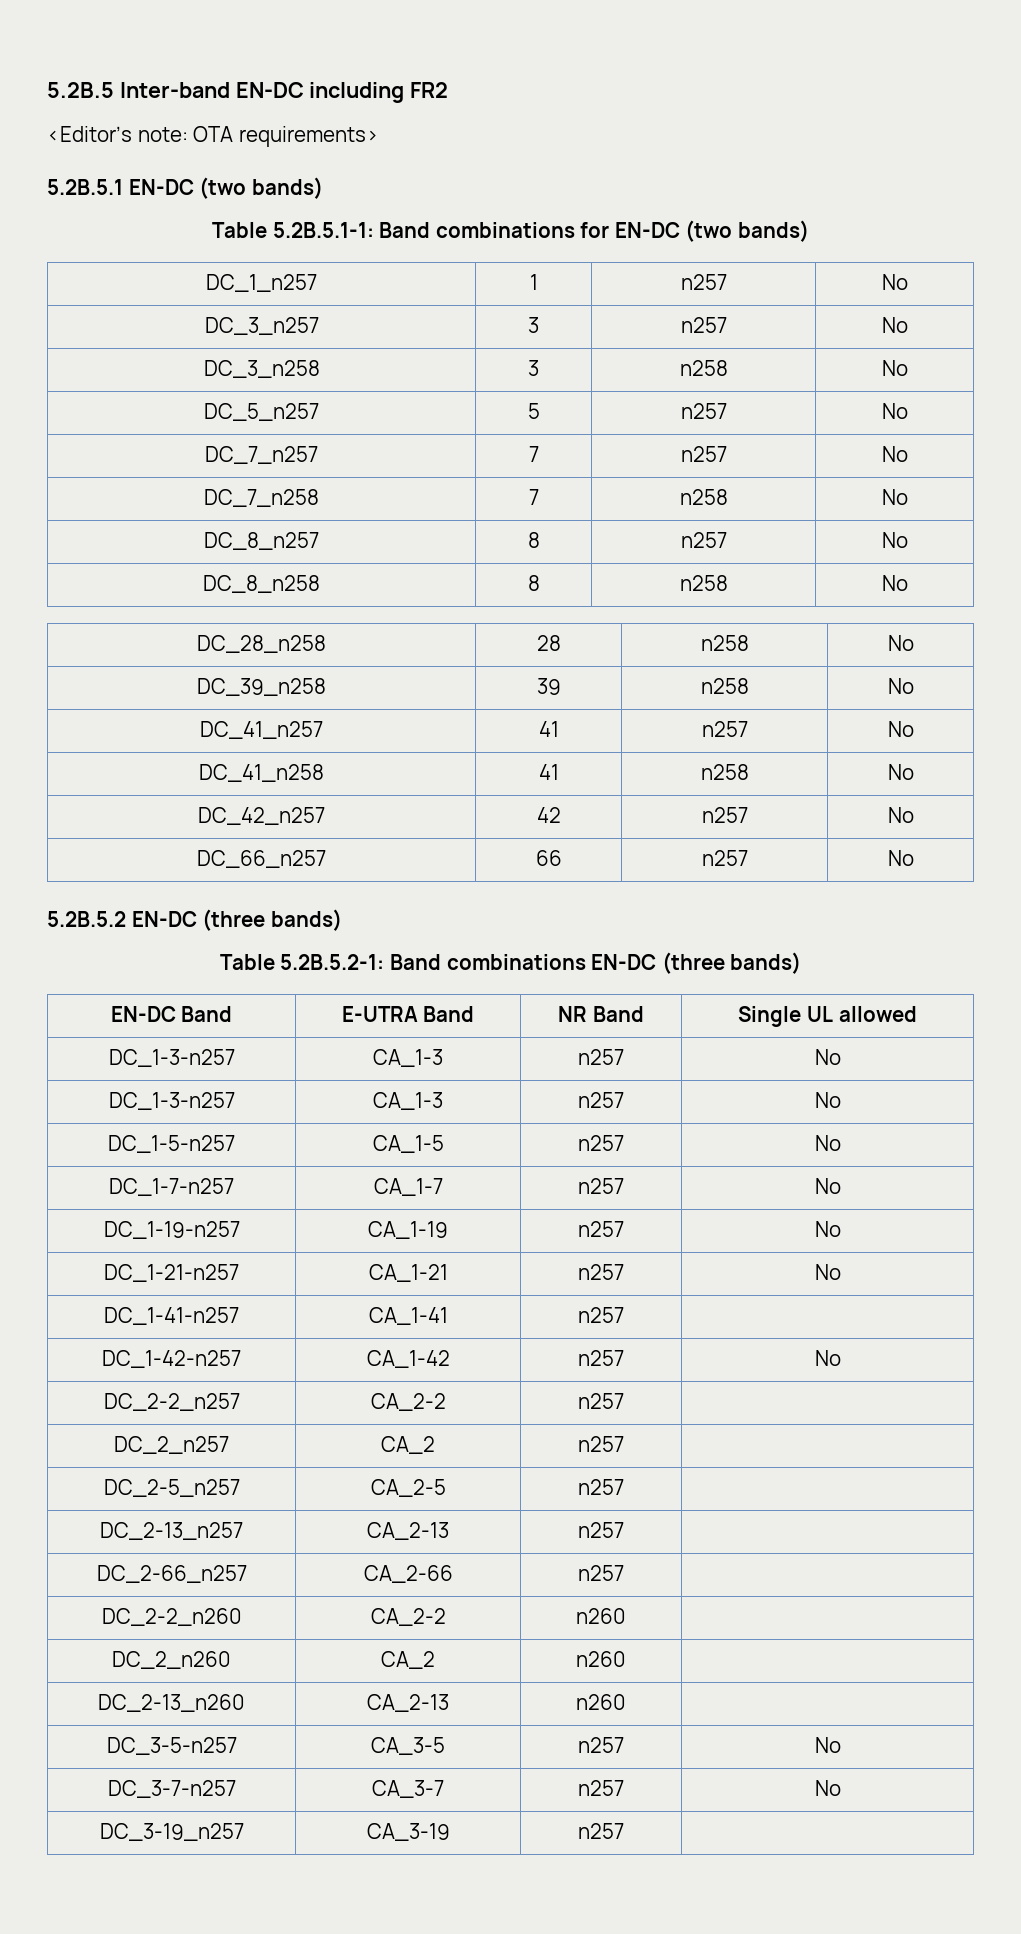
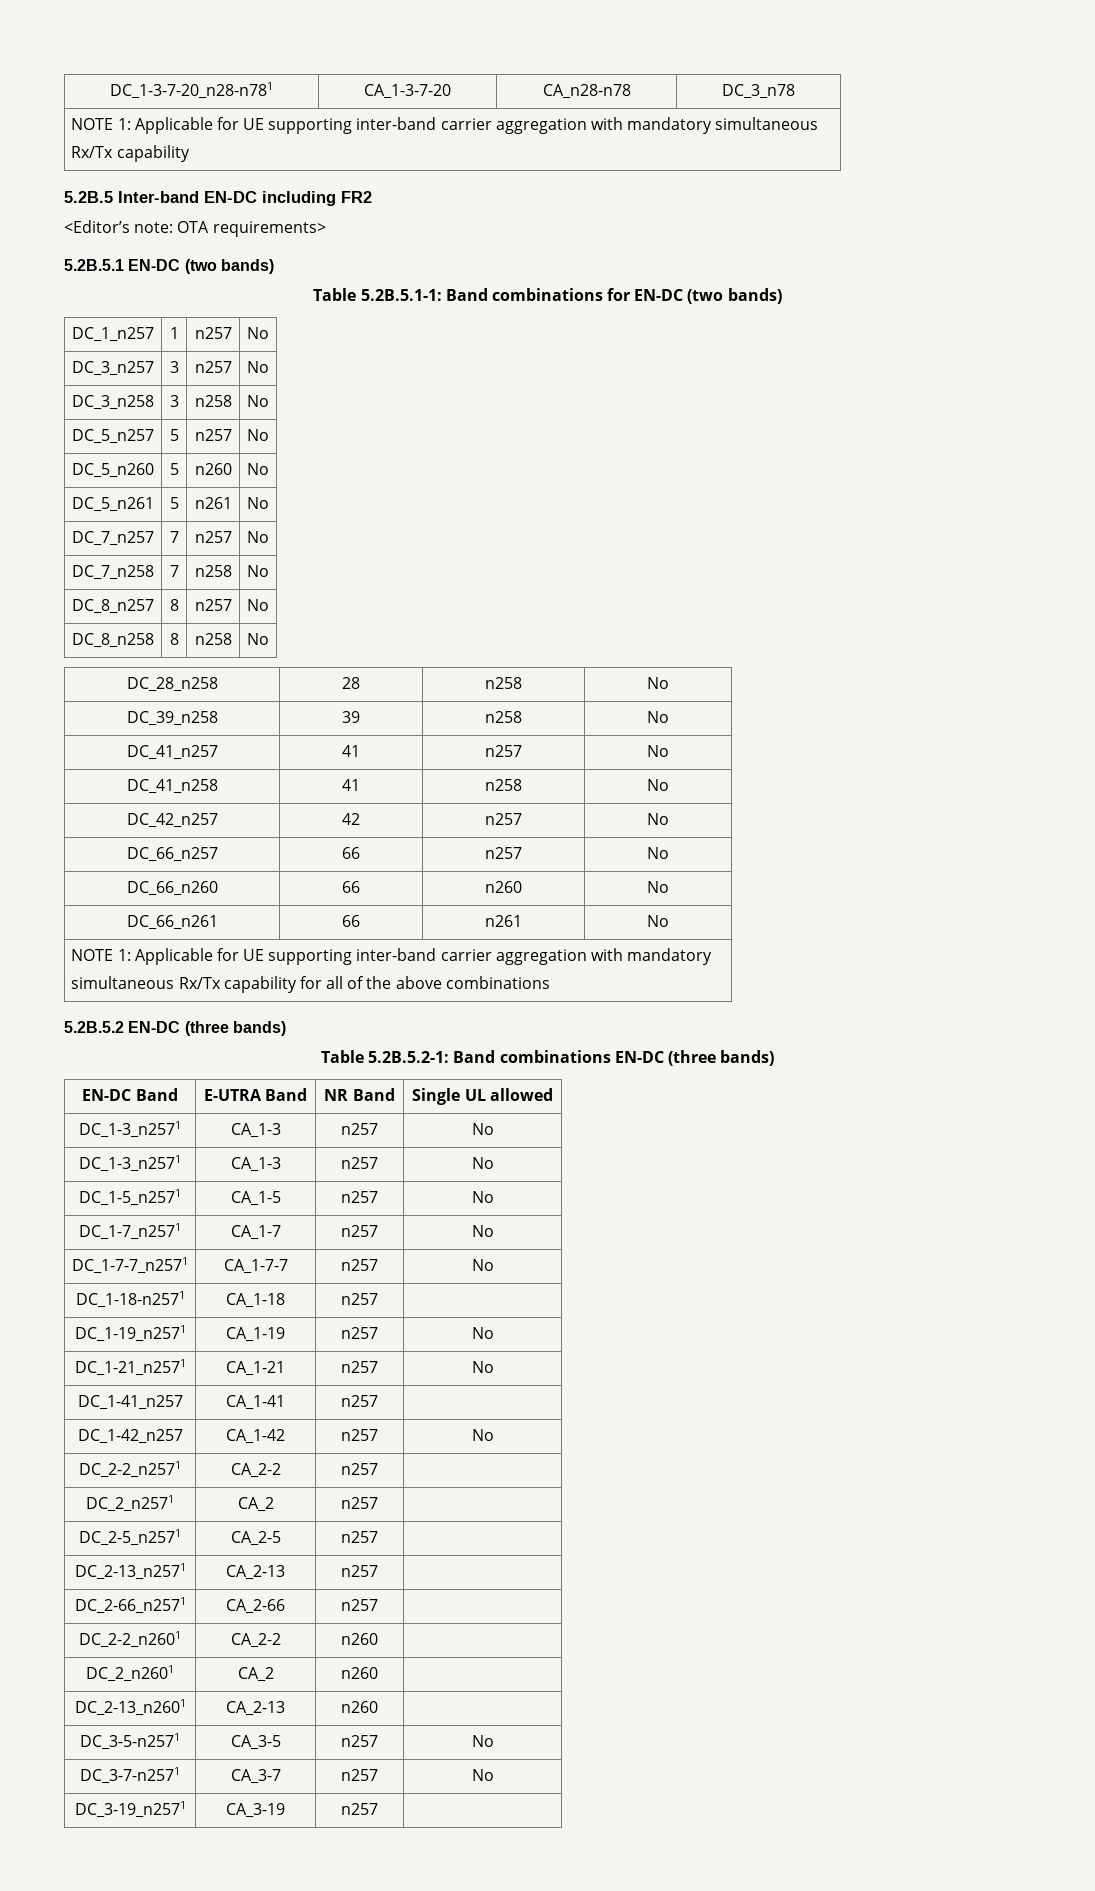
+ DC_1-3-7-20_n28-n781 | CA_1-3-7-20 | CA_n28-n78 | DC_3_n78
+ NOTE 1: Applicable for UE supporting inter-band carrier aggregation with mandatory simultaneous
+ Rx/Tx capability
+ DC_5_n260 | 5 | n260 | No
+ DC_5_n261 | 5 | n261 | No
+ DC_66_n260 | 66 | n260 | No
+ DC_66_n261 | 66 | n261 | No
+ NOTE 1: Applicable for UE supporting inter-band carrier aggregation with mandatory
+ simultaneous Rx/Tx capability for all of the above combinations
  EN-DC Band | E-UTRA Band | NR Band | Single UL allowed
- DC_1-3-n257 | CA_1-3 | n257 | No
- DC_1-3-n257 | CA_1-3 | n257 | No
- DC_1-5-n257 | CA_1-5 | n257 | No
+ DC_1-3_n2571 | CA_1-3 | n257 | No
+ DC_1-3_n2571 | CA_1-3 | n257 | No
+ DC_1-5_n2571 | CA_1-5 | n257 | No
- DC_1-7-n257 | CA_1-7 | n257 | No
+ DC_1-7_n2571 | CA_1-7 | n257 | No
- DC_1-19-n257 | CA_1-19 | n257 | No
+ DC_1-7-7_n2571 | CA_1-7-7 | n257 | No
+ DC_1-18-n2571 | CA_1-18 | n257 |
+ DC_1-19_n2571 | CA_1-19 | n257 | No
- DC_1-21-n257 | CA_1-21 | n257 | No
+ DC_1-21_n2571 | CA_1-21 | n257 | No
- DC_1-41-n257 | CA_1-41 | n257 |
+ DC_1-41_n257 | CA_1-41 | n257 |
- DC_1-42-n257 | CA_1-42 | n257 | No
+ DC_1-42_n257 | CA_1-42 | n257 | No
- DC_2-2_n257 | CA_2-2 | n257 |
+ DC_2-2_n2571 | CA_2-2 | n257 |
- DC_2_n257 | CA_2 | n257 |
+ DC_2_n2571 | CA_2 | n257 |
- DC_2-5_n257 | CA_2-5 | n257 |
+ DC_2-5_n2571 | CA_2-5 | n257 |
- DC_2-13_n257 | CA_2-13 | n257 |
+ DC_2-13_n2571 | CA_2-13 | n257 |
- DC_2-66_n257 | CA_2-66 | n257 |
+ DC_2-66_n2571 | CA_2-66 | n257 |
- DC_2-2_n260 | CA_2-2 | n260 |
+ DC_2-2_n2601 | CA_2-2 | n260 |
- DC_2_n260 | CA_2 | n260 |
+ DC_2_n2601 | CA_2 | n260 |
- DC_2-13_n260 | CA_2-13 | n260 |
+ DC_2-13_n2601 | CA_2-13 | n260 |
- DC_3-5-n257 | CA_3-5 | n257 | No
+ DC_3-5-n2571 | CA_3-5 | n257 | No
- DC_3-7-n257 | CA_3-7 | n257 | No
+ DC_3-7-n2571 | CA_3-7 | n257 | No
- DC_3-19_n257 | CA_3-19 | n257 |
+ DC_3-19_n2571 | CA_3-19 | n257 |

